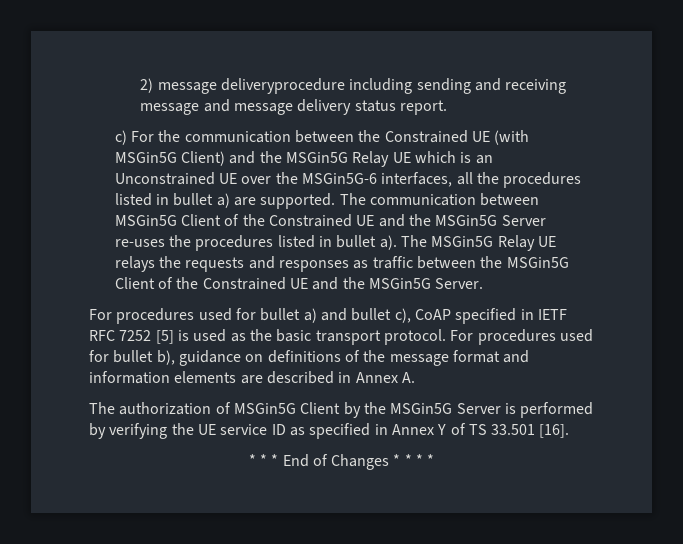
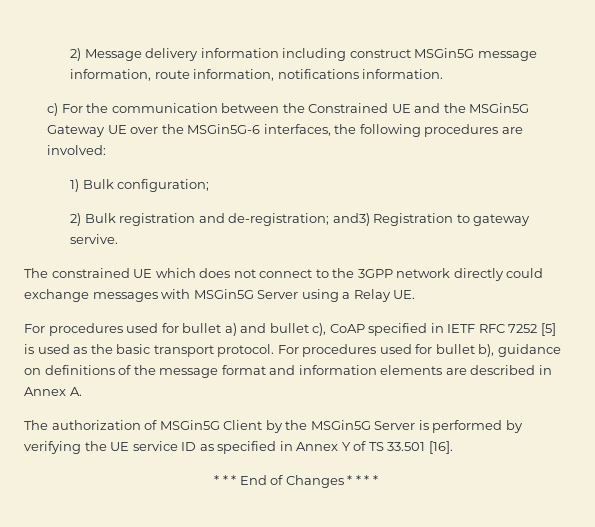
- 2) message deliveryprocedure including sending and receiving message and message delivery status report.
+ 2) Message delivery information including construct MSGin5G message information, route information, notifications information.
- c) For the communication between the Constrained UE (with MSGin5G Client) and the MSGin5G Relay UE which is an Unconstrained UE over the MSGin5G-6 interfaces, all the procedures listed in bullet a) are supported. The communication between MSGin5G Client of the Constrained UE and the MSGin5G Server re-uses the procedures listed in bullet a). The MSGin5G Relay UE relays the requests and responses as traffic between the MSGin5G Client of the Constrained UE and the MSGin5G Server.
+ c) For the communication between the Constrained UE and the MSGin5G Gateway UE over the MSGin5G-6 interfaces, the following procedures are involved:
+ 1) Bulk configuration;
+ 2) Bulk registration and de-registration; and3) Registration to gateway servive.
+ The constrained UE which does not connect to the 3GPP network directly could exchange messages with MSGin5G Server using a Relay UE.

